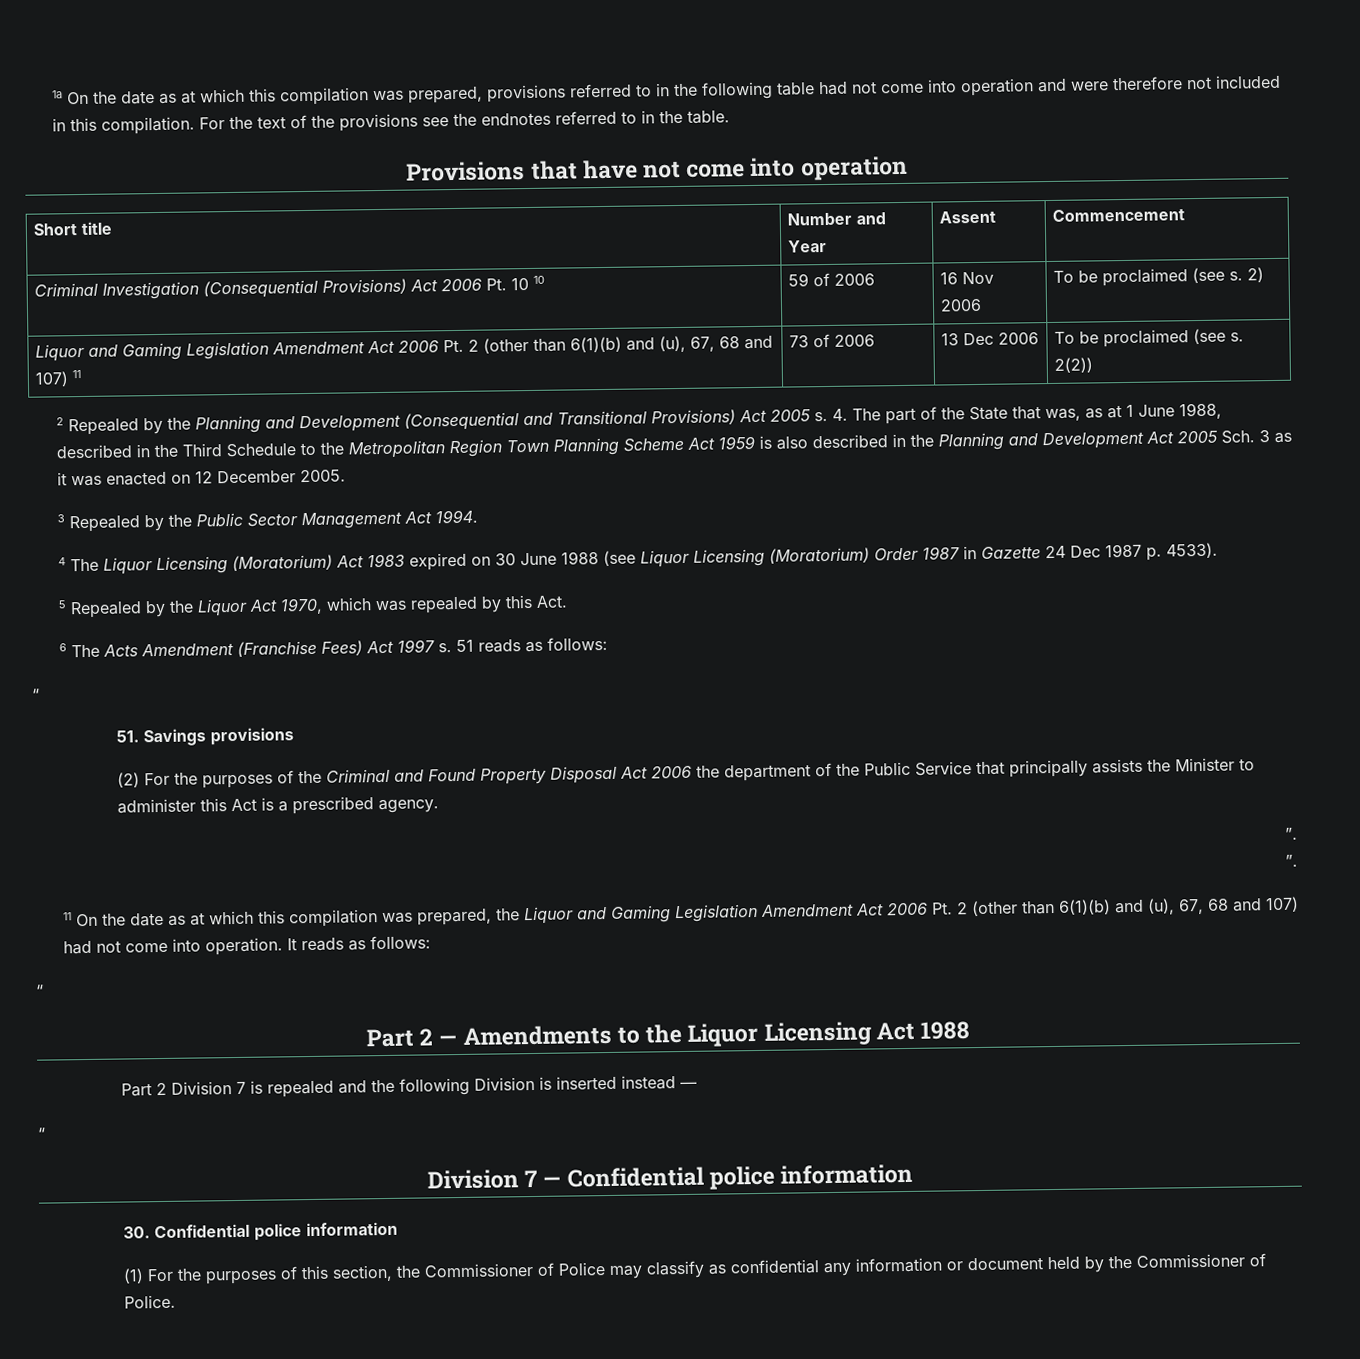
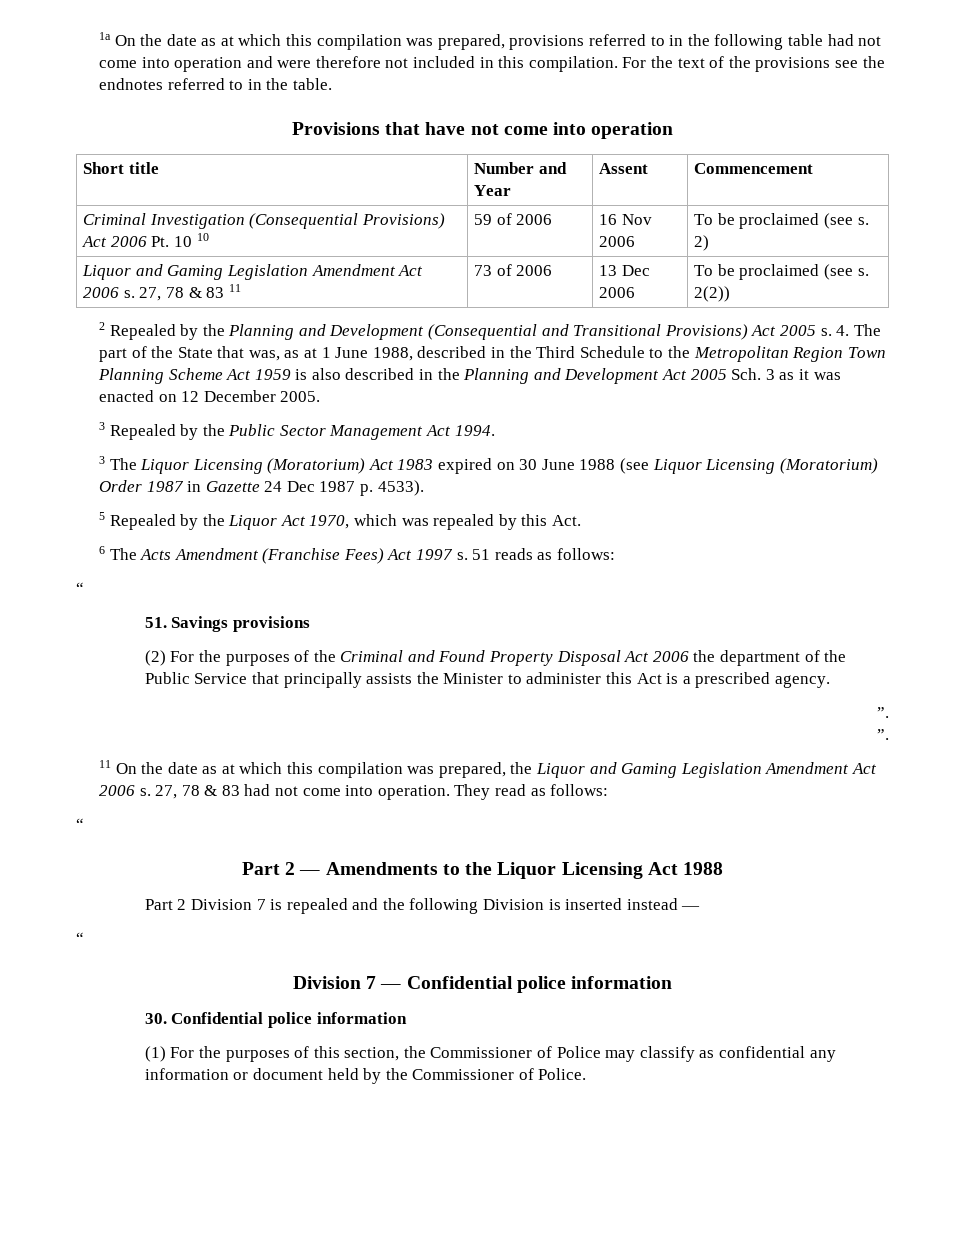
- Liquor and Gaming Legislation Amendment Act 2006 Pt. 2 (other than 6(1)(b) and (u), 67, 68 and 107) 11 | 73 of 2006 | 13 Dec 2006 | To be proclaimed (see s. 2(2))
+ Liquor and Gaming Legislation Amendment Act 2006 s. 27, 78 & 83 11 | 73 of 2006 | 13 Dec 2006 | To be proclaimed (see s. 2(2))
- 4 The Liquor Licensing (Moratorium) Act 1983 expired on 30 June 1988 (see Liquor Licensing (Moratorium) Order 1987 in Gazette 24 Dec 1987 p. 4533).
+ 3 The Liquor Licensing (Moratorium) Act 1983 expired on 30 June 1988 (see Liquor Licensing (Moratorium) Order 1987 in Gazette 24 Dec 1987 p. 4533).
- 11 On the date as at which this compilation was prepared, the Liquor and Gaming Legislation Amendment Act 2006 Pt. 2 (other than 6(1)(b) and (u), 67, 68 and 107) had not come into operation.
+ 11 On the date as at which this compilation was prepared, the Liquor and Gaming Legislation Amendment Act 2006 s. 27, 78 & 83 had not come into operation.
- It reads as follows:
+ They read as follows:

